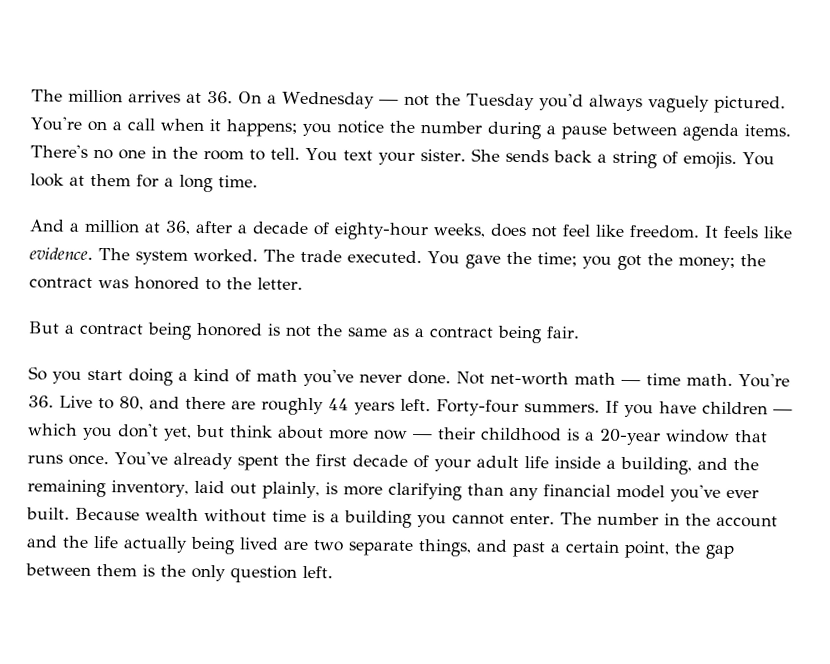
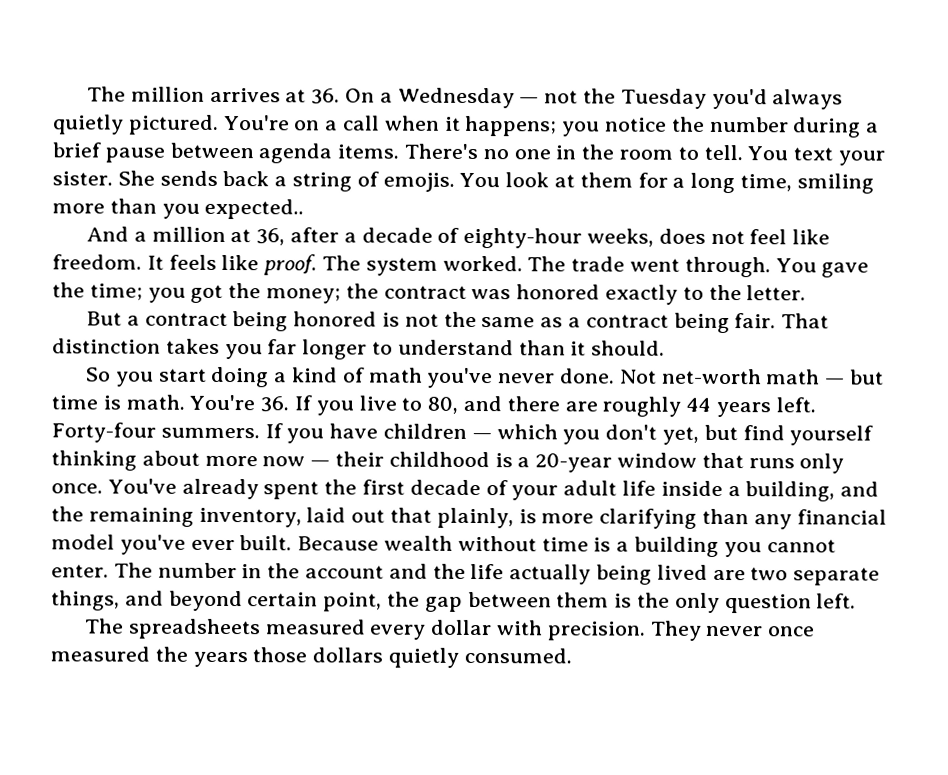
- The million arrives at 36. On a Wednesday — not the Tuesday you'd always vaguely pictured.
+ The million arrives at 36. On a Wednesday — not the Tuesday you'd always quietly pictured.
- You're on a call when it happens; you notice the number during a pause between agenda items.
+ You're on a call when it happens; you notice the number during a brief pause between agenda items.
- You look at them for a long time.
+ You look at them for a long time, smiling more than you expected..
- It feels like evidence.
+ It feels like proof.
- The trade executed.
+ The trade went through.
- You gave the time; you got the money; the contract was honored to the letter.
+ You gave the time; you got the money; the contract was honored exactly to the letter.
+ That distinction takes you far longer to understand than it should.
- Not net-worth math — time math. You're 36. Live to 80, and there are roughly 44 years left.
+ Not net-worth math — but time is math. You're 36. If you live to 80, and there are roughly 44 years left.
- If you have children — which you don't yet, but think about more now — their childhood is a 20-year window that runs once.
+ If you have children — which you don't yet, but find yourself thinking about more now — their childhood is a 20-year window that runs only once.
- You've already spent the first decade of your adult life inside a building, and the remaining inventory, laid out plainly, is more clarifying than any financial model you've ever built.
+ You've already spent the first decade of your adult life inside a building, and the remaining inventory, laid out that plainly, is more clarifying than any financial model you've ever built.
- The number in the account and the life actually being lived are two separate things, and past a certain point, the gap between them is the only question left.
+ The number in the account and the life actually being lived are two separate things, and beyond certain point, the gap between them is the only question left.
+ The spreadsheets measured every dollar with precision. They never once measured the years those dollars quietly consumed.

